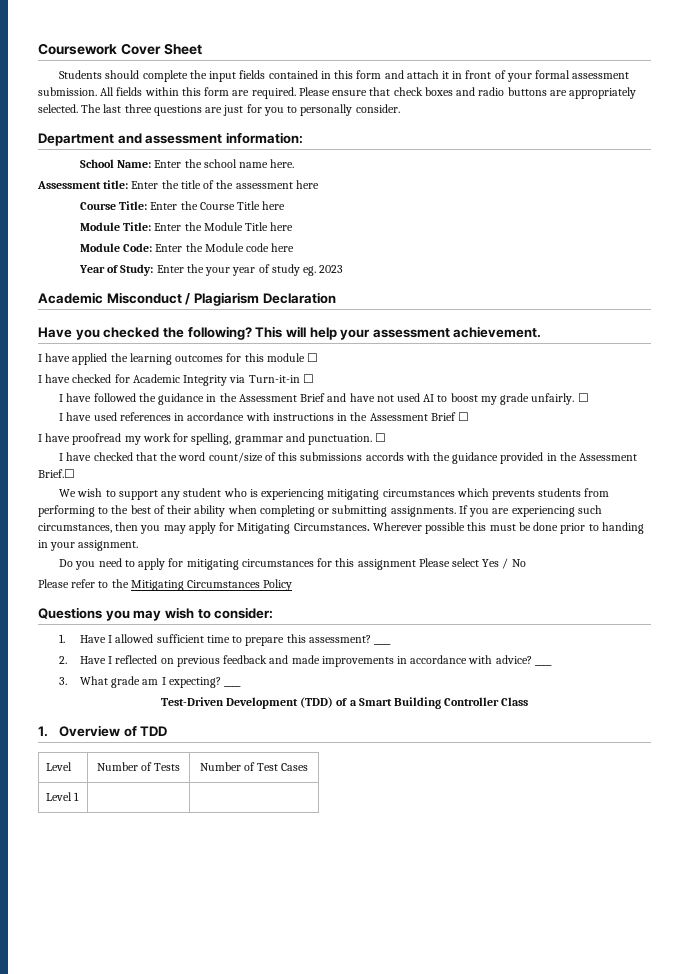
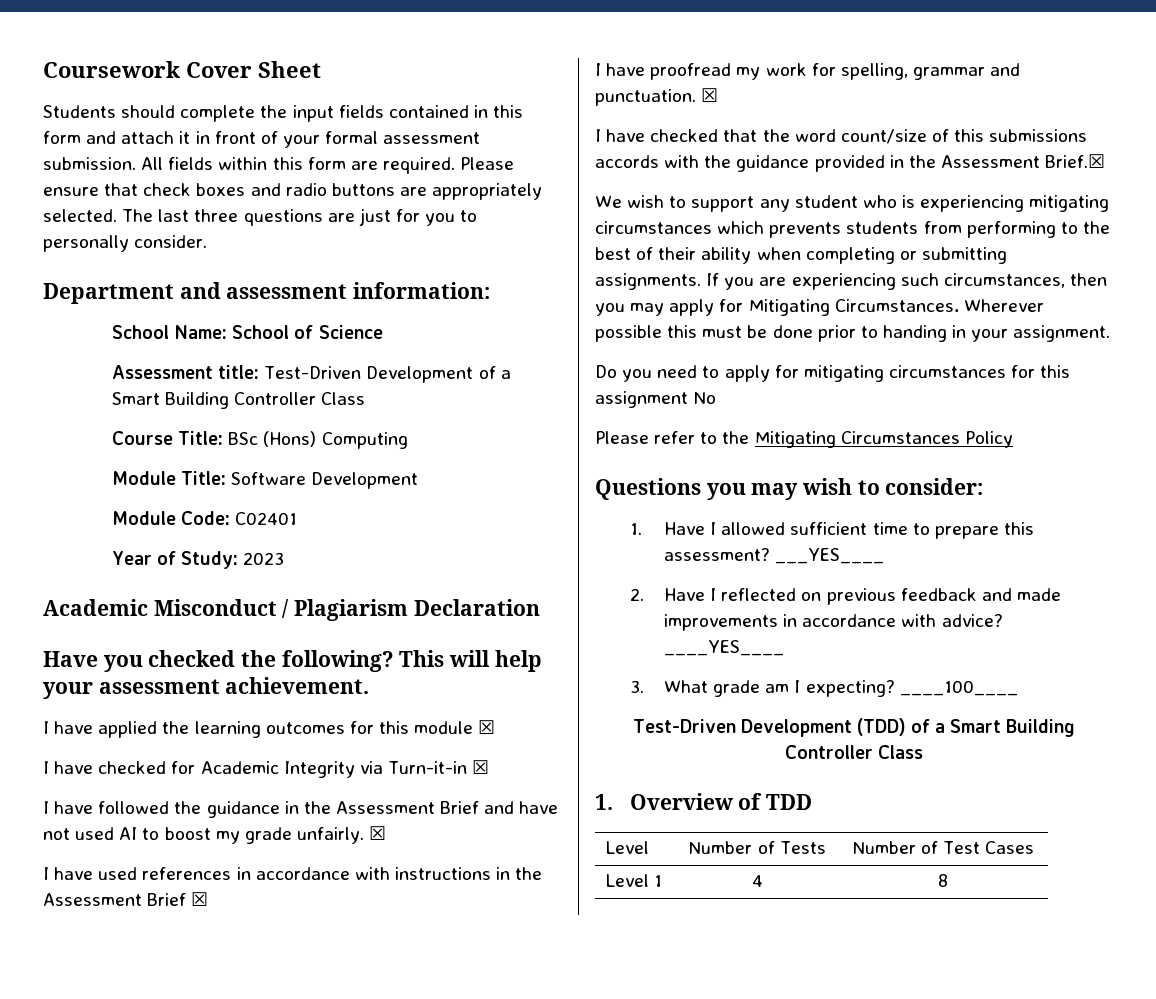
- School Name: Enter the school name here.
- Assessment title: Enter the title of the assessment here
- Course Title: Enter the Course Title here
- Module Title: Enter the Module Title here
- Module Code: Enter the Module code here
- Year of Study: Enter the your year of study eg. 2023
+ School Name: School of Science
+ Assessment title: Test-Driven Development of a Smart Building Controller Class
+ Course Title: BSc (Hons) Computing
+ Module Title: Software Development
+ Module Code: C02401
+ Year of Study: 2023
- I have applied the learning outcomes for this module ☐
+ I have applied the learning outcomes for this module ☒
- I have checked for Academic Integrity via Turn-it-in ☐
+ I have checked for Academic Integrity via Turn-it-in ☒
- I have followed the guidance in the Assessment Brief and have not used AI to boost my grade unfairly. ☐
+ I have followed the guidance in the Assessment Brief and have not used AI to boost my grade unfairly. ☒
- I have used references in accordance with instructions in the Assessment Brief ☐
+ I have used references in accordance with instructions in the Assessment Brief ☒
- I have proofread my work for spelling, grammar and punctuation. ☐
+ I have proofread my work for spelling, grammar and punctuation. ☒
- I have checked that the word count/size of this submissions accords with the guidance provided in the Assessment Brief.☐
+ I have checked that the word count/size of this submissions accords with the guidance provided in the Assessment Brief.☒
- Do you need to apply for mitigating circumstances for this assignment Please select Yes / No
+ Do you need to apply for mitigating circumstances for this assignment No
- 1. Have I allowed sufficient time to prepare this assessment? ____
+ 1. Have I allowed sufficient time to prepare this assessment? ___YES____
- 2. Have I reflected on previous feedback and made improvements in accordance with advice? ____
+ 2. Have I reflected on previous feedback and made improvements in accordance with advice? ____YES____
- 3. What grade am I expecting? ____
+ 3. What grade am I expecting? ____100____
- Level 1 | |
+ Level 1 | 4 | 8

